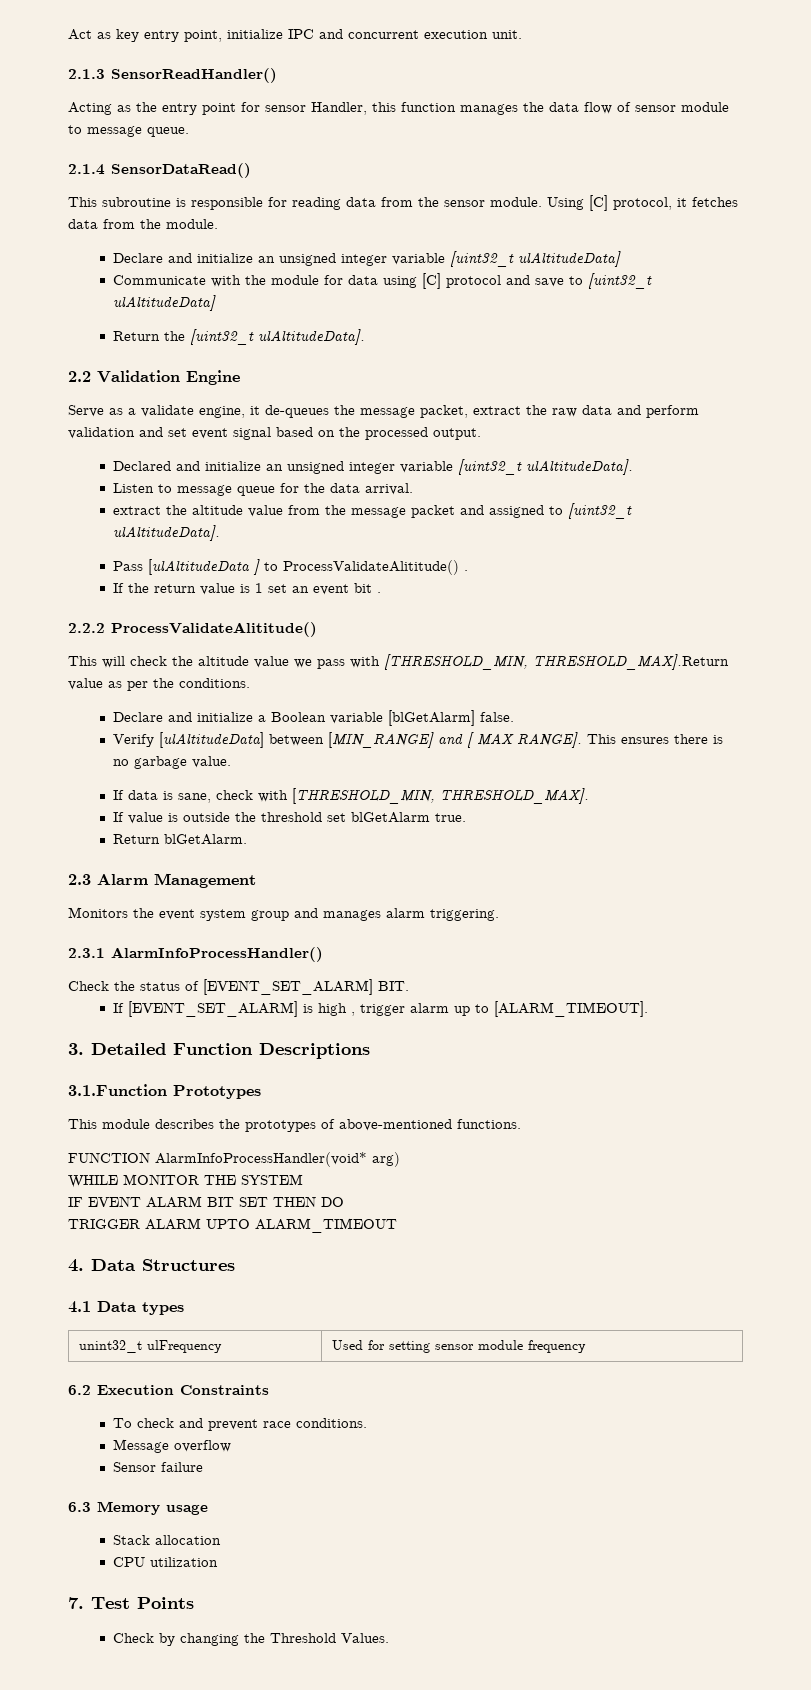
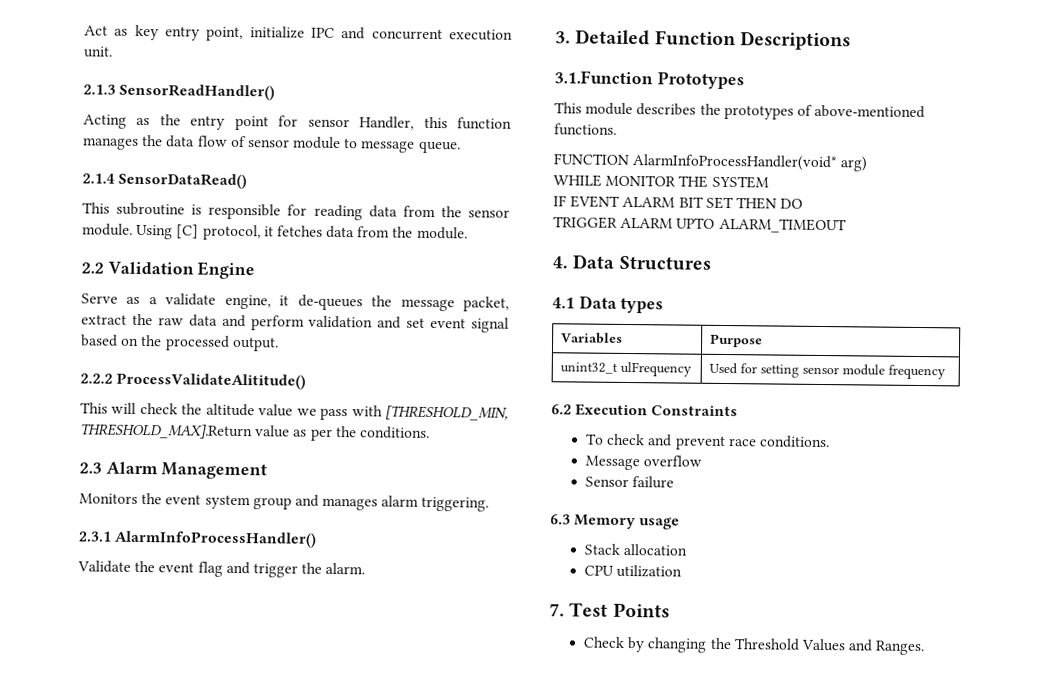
- Declare and initialize an unsigned integer variable [uint32_t ulAltitudeData]
- Communicate with the module for data using [C] protocol and save to [uint32_t ulAltitudeData]
- Return the [uint32_t ulAltitudeData].
- Declared and initialize an unsigned integer variable [uint32_t ulAltitudeData].
- Listen to message queue for the data arrival.
- extract the altitude value from the message packet and assigned to [uint32_t ulAltitudeData].
- Pass [ulAltitudeData ] to ProcessValidateAlititude() .
- If the return value is 1 set an event bit .
- Declare and initialize a Boolean variable [blGetAlarm] false.
- Verify [ulAltitudeData] between [MIN_RANGE] and [ MAX RANGE]. This ensures there is no garbage value.
- If data is sane, check with [THRESHOLD_MIN, THRESHOLD_MAX].
- If value is outside the threshold set blGetAlarm true.
- Return blGetAlarm.
- Check the status of [EVENT_SET_ALARM] BIT.
- If [EVENT_SET_ALARM] is high , trigger alarm up to [ALARM_TIMEOUT].
+ Validate the event flag and trigger the alarm.
+ Variables | Purpose
- Check by changing the Threshold Values.
+ Check by changing the Threshold Values and Ranges.

